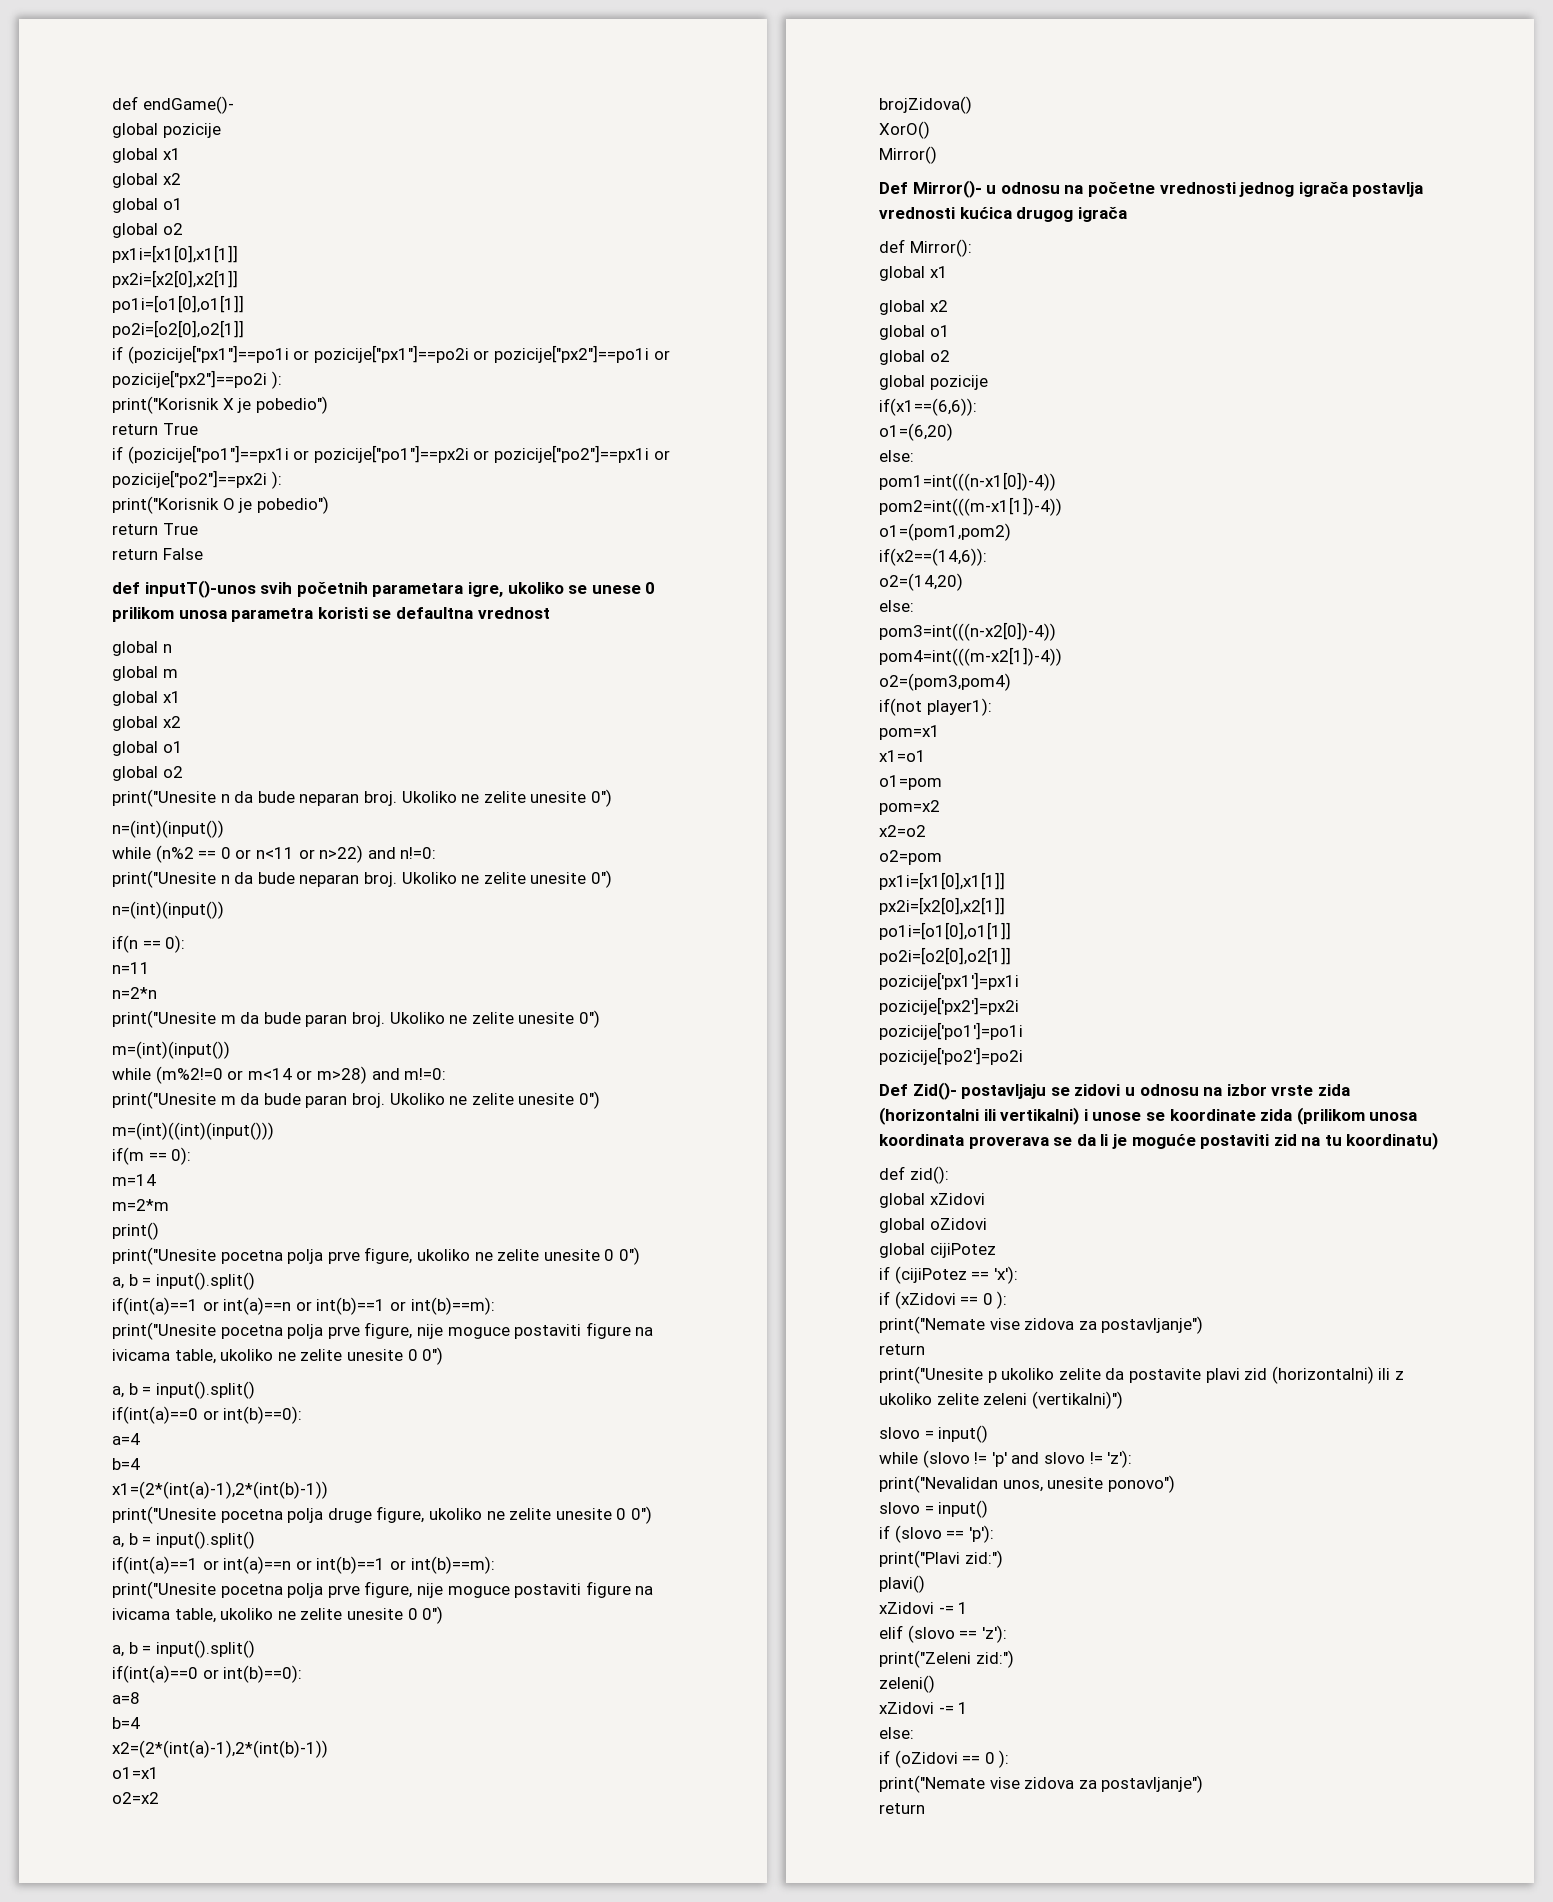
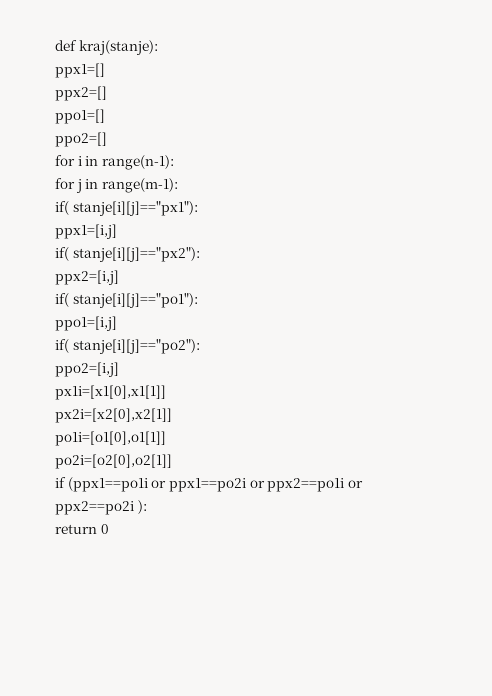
- def endGame()-
- global pozicije
- global x1
- global x2
- global o1
- global o2
+ def kraj(stanje):
+ ppx1=[]
+ ppx2=[]
+ ppo1=[]
+ ppo2=[]
+ for i in range(n-1):
+ for j in range(m-1):
+ if( stanje[i][j]=="px1"):
+ ppx1=[i,j]
+ if( stanje[i][j]=="px2"):
+ ppx2=[i,j]
+ if( stanje[i][j]=="po1"):
+ ppo1=[i,j]
+ if( stanje[i][j]=="po2"):
+ ppo2=[i,j]
- if (pozicije["px1"]==po1i or pozicije["px1"]==po2i or pozicije["px2"]==po1i or pozicije["px2"]==po2i ):
- print("Korisnik X je pobedio")
- return True
- if (pozicije["po1"]==px1i or pozicije["po1"]==px2i or pozicije["po2"]==px1i or pozicije["po2"]==px2i ):
- print("Korisnik O je pobedio")
- return True
- return False
- def inputT()-unos svih početnih parametara igre, ukoliko se unese 0 prilikom unosa parametra koristi se defaultna vrednost
- global n
- global m
- global x1
- global x2
- global o1
- global o2
- print("Unesite n da bude neparan broj. Ukoliko ne zelite unesite 0")
- n=(int)(input())
- while (n%2 == 0 or n<11 or n>22) and n!=0:
- print("Unesite n da bude neparan broj. Ukoliko ne zelite unesite 0")
- n=(int)(input())
- if(n == 0):
- n=11
- n=2*n
- print("Unesite m da bude paran broj. Ukoliko ne zelite unesite 0")
- m=(int)(input())
- while (m%2!=0 or m<14 or m>28) and m!=0:
- print("Unesite m da bude paran broj. Ukoliko ne zelite unesite 0")
- m=(int)((int)(input()))
- if(m == 0):
- m=14
- m=2*m
- print()
- print("Unesite pocetna polja prve figure, ukoliko ne zelite unesite 0 0")
- a, b = input().split()
- if(int(a)==1 or int(a)==n or int(b)==1 or int(b)==m):
- print("Unesite pocetna polja prve figure, nije moguce postaviti figure na ivicama table, ukoliko ne zelite unesite 0 0")
- a, b = input().split()
- if(int(a)==0 or int(b)==0):
- a=4
- b=4
- x1=(2*(int(a)-1),2*(int(b)-1))
- print("Unesite pocetna polja druge figure, ukoliko ne zelite unesite 0 0")
- a, b = input().split()
- if(int(a)==1 or int(a)==n or int(b)==1 or int(b)==m):
- print("Unesite pocetna polja prve figure, nije moguce postaviti figure na ivicama table, ukoliko ne zelite unesite 0 0")
- a, b = input().split()
- if(int(a)==0 or int(b)==0):
- a=8
- b=4
- x2=(2*(int(a)-1),2*(int(b)-1))
- o1=x1
- o2=x2
- brojZidova()
- XorO()
- Mirror()
- Def Mirror()- u odnosu na početne vrednosti jednog igrača postavlja vrednosti kućica drugog igrača
- def Mirror():
- global x1
- global x2
- global o1
- global o2
- global pozicije
- if(x1==(6,6)):
- o1=(6,20)
- else:
- pom1=int(((n-x1[0])-4))
- pom2=int(((m-x1[1])-4))
- o1=(pom1,pom2)
- if(x2==(14,6)):
- o2=(14,20)
- else:
- pom3=int(((n-x2[0])-4))
- pom4=int(((m-x2[1])-4))
- o2=(pom3,pom4)
- if(not player1):
- pom=x1
- x1=o1
- o1=pom
- pom=x2
- x2=o2
- o2=pom
- px1i=[x1[0],x1[1]]
- px2i=[x2[0],x2[1]]
- po1i=[o1[0],o1[1]]
- po2i=[o2[0],o2[1]]
- pozicije['px1']=px1i
- pozicije['px2']=px2i
- pozicije['po1']=po1i
- pozicije['po2']=po2i
- Def Zid()- postavljaju se zidovi u odnosu na izbor vrste zida (horizontalni ili vertikalni) i unose se koordinate zida (prilikom unosa koordinata proverava se da li je moguće postaviti zid na tu koordinatu)
- def zid():
- global xZidovi
- global oZidovi
- global cijiPotez
- if (cijiPotez == 'x'):
- if (xZidovi == 0 ):
- print("Nemate vise zidova za postavljanje")
- return
- print("Unesite p ukoliko zelite da postavite plavi zid (horizontalni) ili z ukoliko zelite zeleni (vertikalni)")
- slovo = input()
- while (slovo != 'p' and slovo != 'z'):
- print("Nevalidan unos, unesite ponovo")
- slovo = input()
- if (slovo == 'p'):
- print("Plavi zid:")
- plavi()
- xZidovi -= 1
- elif (slovo == 'z'):
- print("Zeleni zid:")
- zeleni()
- xZidovi -= 1
- else:
- if (oZidovi == 0 ):
- print("Nemate vise zidova za postavljanje")
- return
+ if (ppx1==po1i or ppx1==po2i or ppx2==po1i or ppx2==po2i ):
+ return 0

